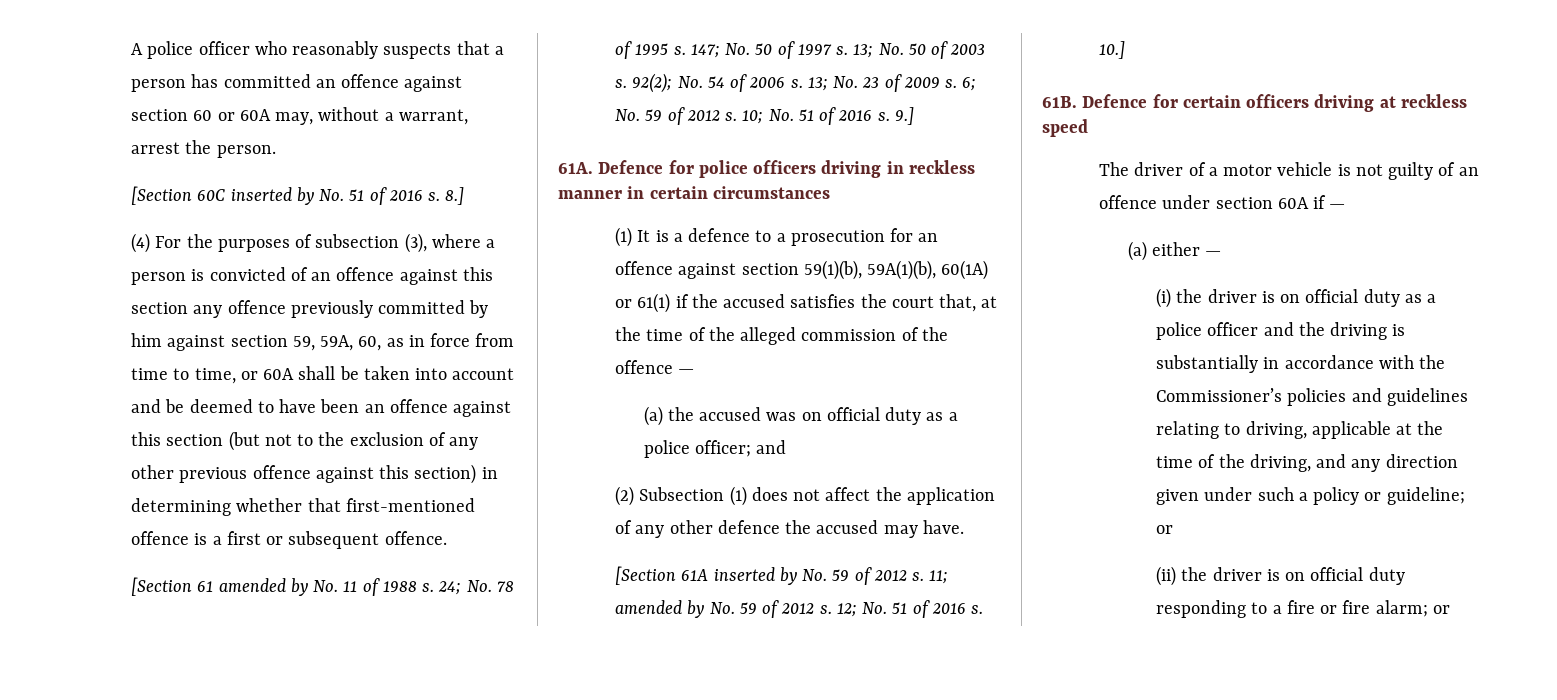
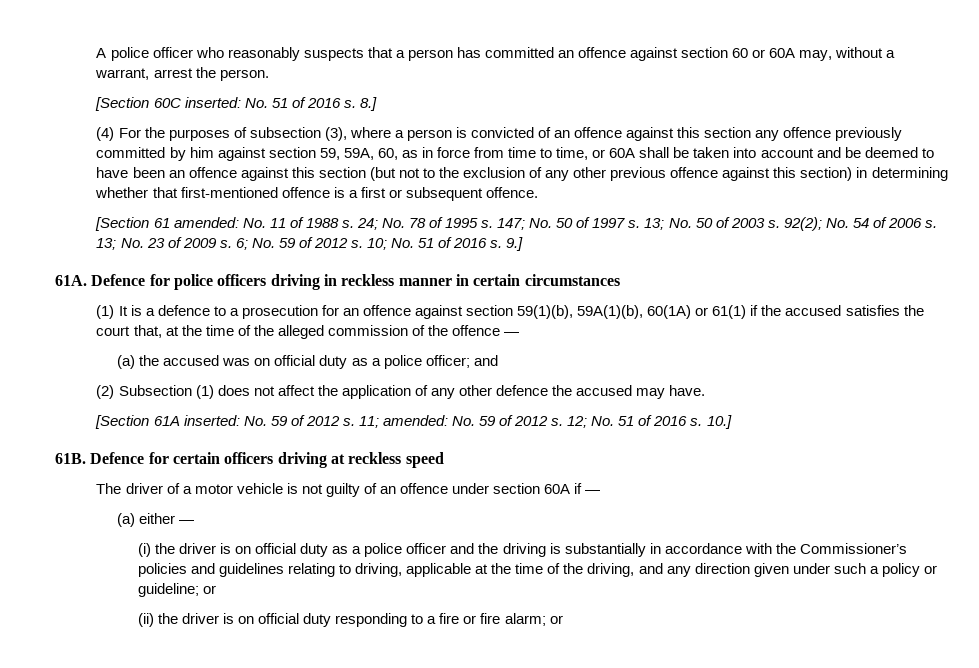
- [Section 60C inserted by No. 51 of 2016 s.
+ [Section 60C inserted: No. 51 of 2016 s.
- [Section 61 amended by No. 11 of 1988 s.
+ [Section 61 amended: No. 11 of 1988 s.
- [Section 61A inserted by No. 59 of 2012 s.
+ [Section 61A inserted: No. 59 of 2012 s.
- 11; amended by No. 59 of 2012 s.
+ 11; amended: No. 59 of 2012 s.

